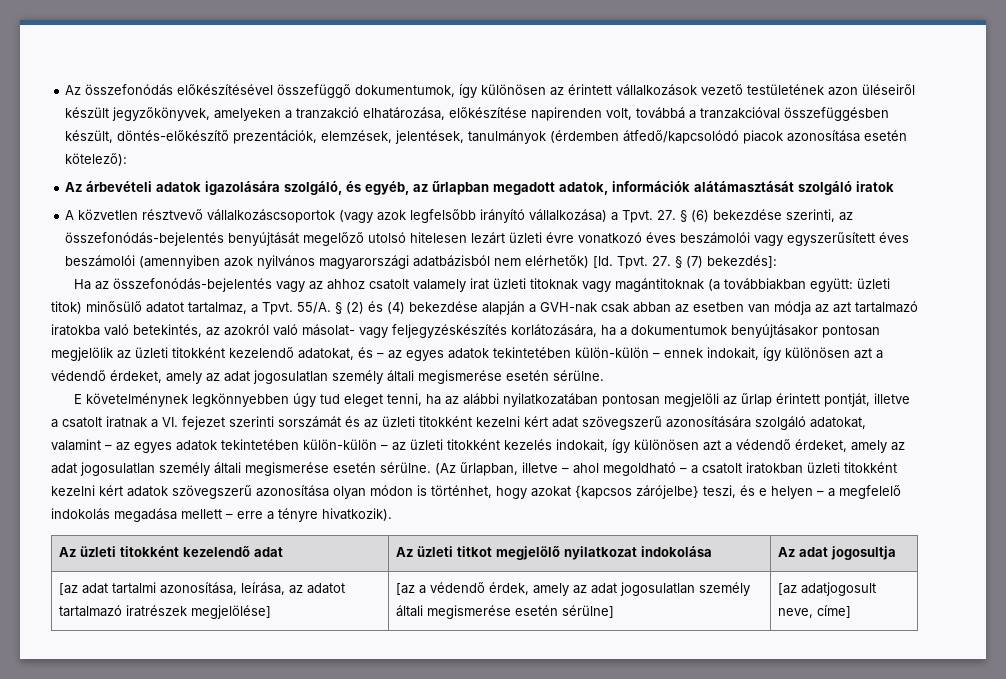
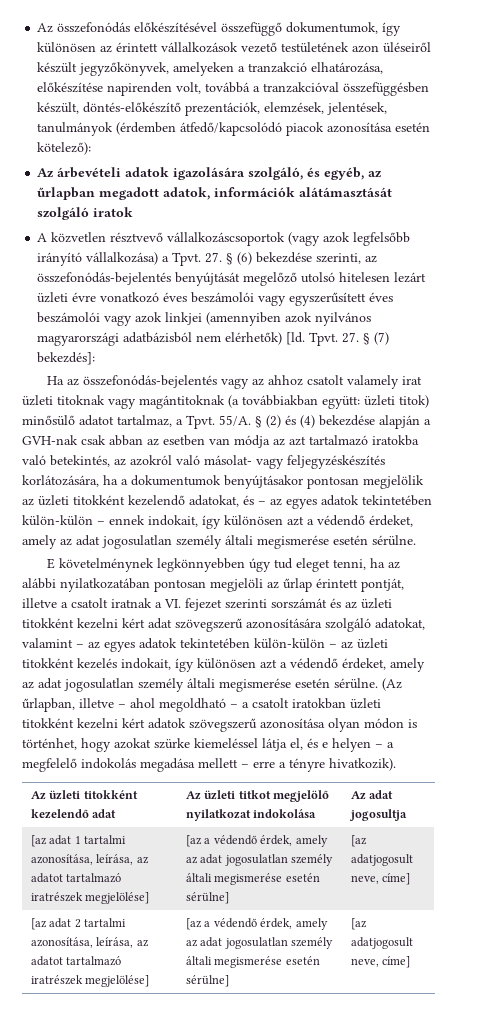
- 27. § (6) bekezdése szerinti, az összefonódás-bejelentés benyújtását megelőző utolsó hitelesen lezárt üzleti évre vonatkozó éves beszámolói vagy egyszerűsített éves beszámolói (amennyiben azok nyilvános magyarországi adatbázisból nem elérhetők) [ld.
+ 27. § (6) bekezdése szerinti, az összefonódás-bejelentés benyújtását megelőző utolsó hitelesen lezárt üzleti évre vonatkozó éves beszámolói vagy egyszerűsített éves beszámolói vagy azok linkjei (amennyiben azok nyilvános magyarországi adatbázisból nem elérhetők) [ld.
- (Az űrlapban, illetve – ahol megoldható – a csatolt iratokban üzleti titokként kezelni kért adatok szövegszerű azonosítása olyan módon is történhet, hogy azokat {kapcsos zárójelbe} teszi, és e helyen – a megfelelő indokolás megadása mellett – erre a tényre hivatkozik).
+ (Az űrlapban, illetve – ahol megoldható – a csatolt iratokban üzleti titokként kezelni kért adatok szövegszerű azonosítása olyan módon is történhet, hogy azokat szürke kiemeléssel látja el, és e helyen – a megfelelő indokolás megadása mellett – erre a tényre hivatkozik).
- [az adat tartalmi azonosítása, leírása, az adatot tartalmazó iratrészek megjelölése] | [az a védendő érdek, amely az adat jogosulatlan személy általi megismerése esetén sérülne] | [az adatjogosult neve, címe]
+ [az adat 1 tartalmi azonosítása, leírása, az adatot tartalmazó iratrészek megjelölése] | [az a védendő érdek, amely az adat jogosulatlan személy általi megismerése esetén sérülne] | [az adatjogosult neve, címe]
+ [az adat 2 tartalmi azonosítása, leírása, az adatot tartalmazó iratrészek megjelölése] | [az a védendő érdek, amely az adat jogosulatlan személy általi megismerése esetén sérülne] | [az adatjogosult neve, címe]

